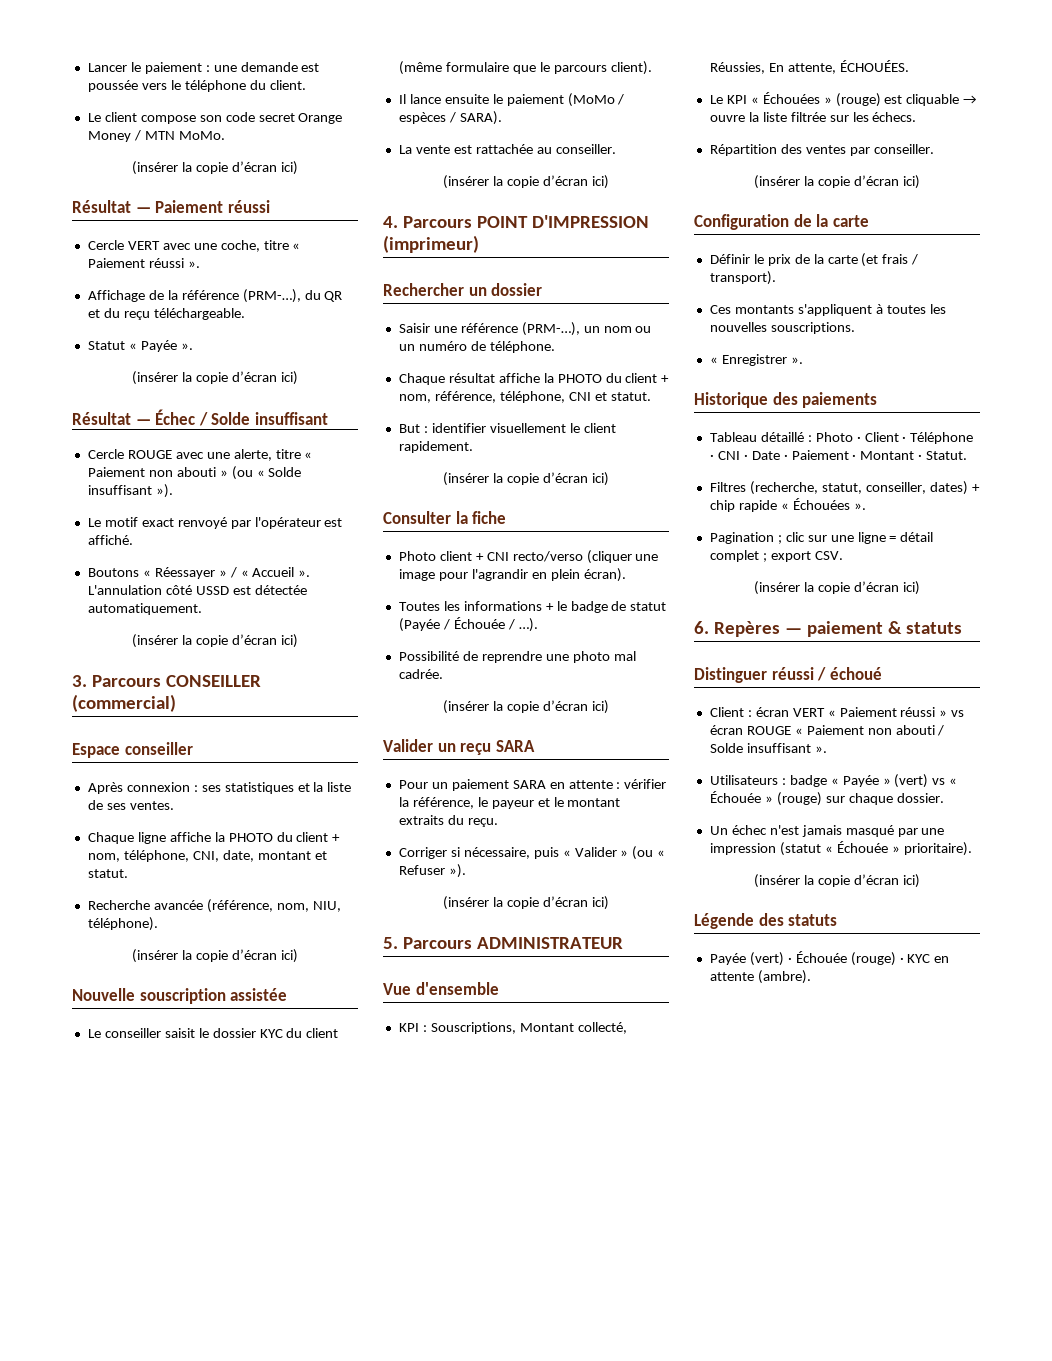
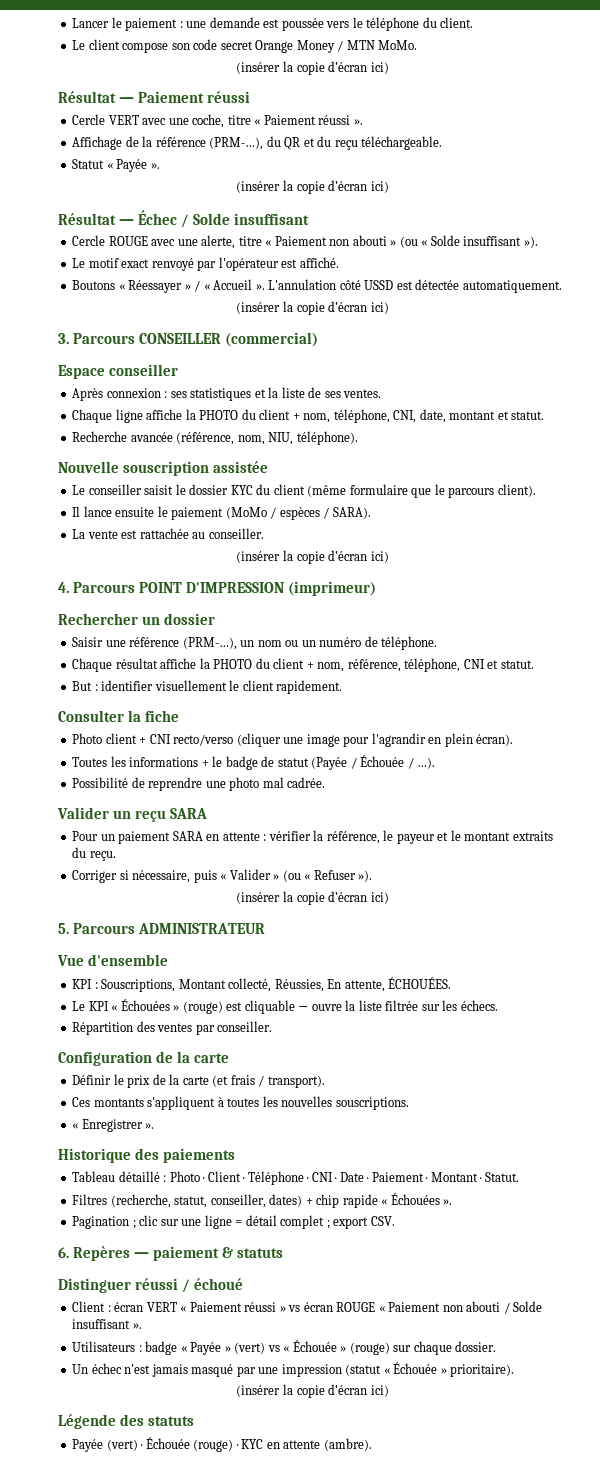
  Recherche avancée (référence, nom, NIU, téléphone).
- (insérer la copie d’écran ici)
  But : identifier visuellement le client rapidement.
- (insérer la copie d’écran ici)
  Possibilité de reprendre une photo mal cadrée.
- (insérer la copie d’écran ici)
  Répartition des ventes par conseiller.
- (insérer la copie d’écran ici)
  Pagination ; clic sur une ligne = détail complet ; export CSV.
- (insérer la copie d’écran ici)

